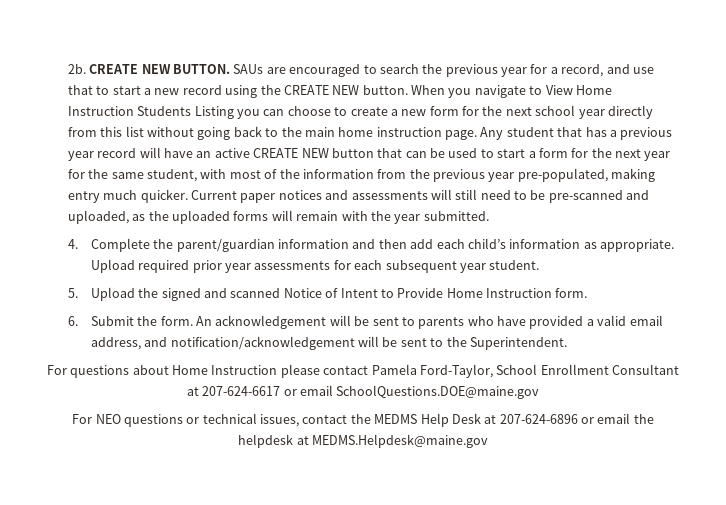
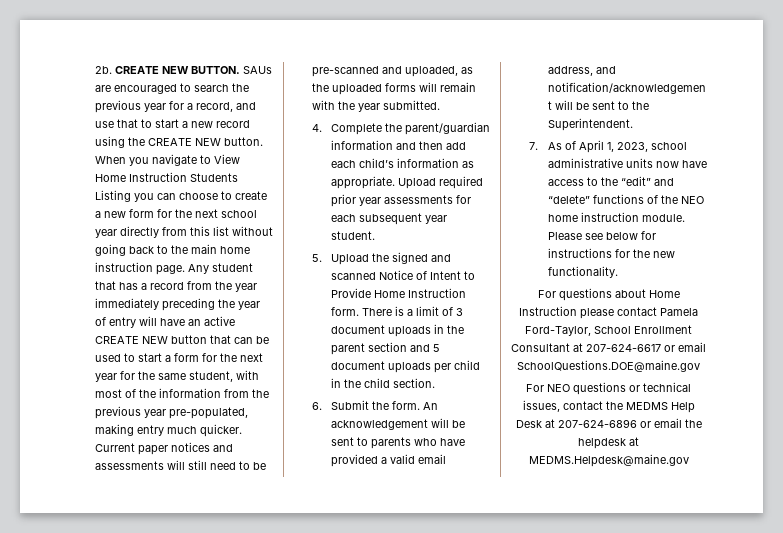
- Any student that has a previous year record will have an active CREATE NEW button that can be used to start a form for the next year for the same student, with most of the information from the previous year pre-populated, making entry much quicker.
+ Any student that has a record from the year immediately preceding the year of entry will have an active CREATE NEW button that can be used to start a form for the next year for the same student, with most of the information from the previous year pre-populated, making entry much quicker.
+ There is a limit of 3 document uploads in the parent section and 5 document uploads per child in the child section.
+ 7. As of April 1, 2023, school administrative units now have access to the “edit” and “delete” functions of the NEO home instruction module. Please see below for instructions for the new functionality.

